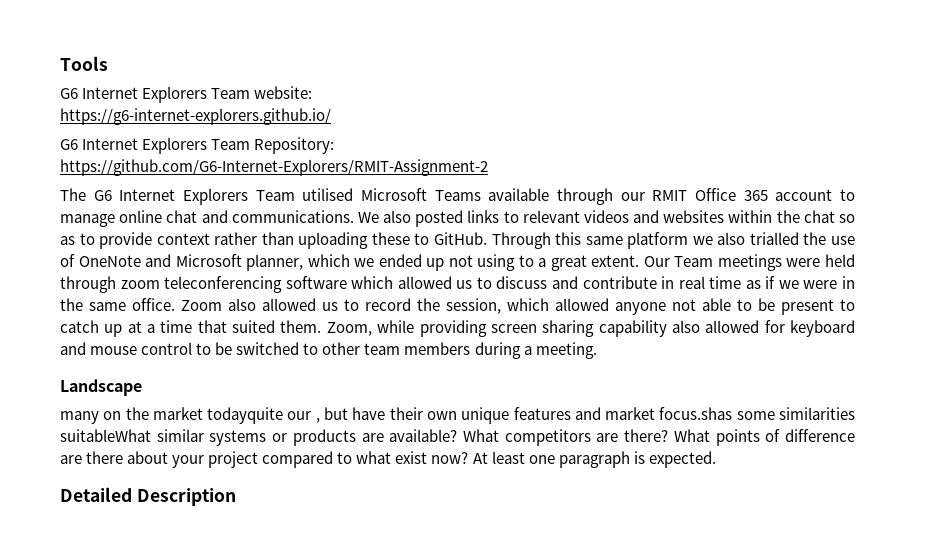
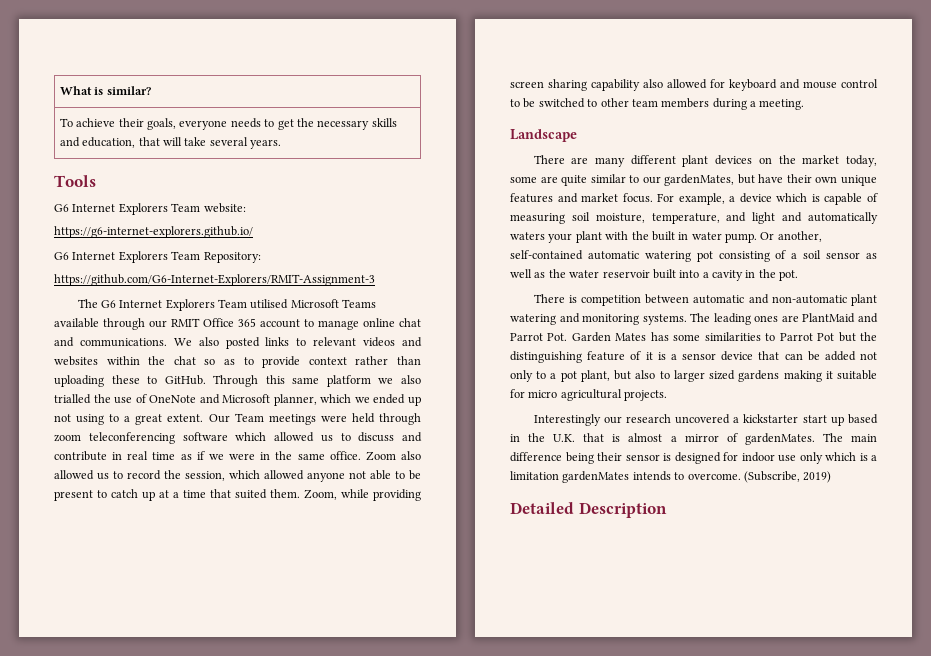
+ What is similar?
+ To achieve their goals, everyone needs to get the necessary skills and education, that will take several years.
- https://github.com/G6-Internet-Explorers/RMIT-Assignment-2
+ https://github.com/G6-Internet-Explorers/RMIT-Assignment-3
- many on the market todayquite our , but have their own unique features and market focus.shas some similarities suitableWhat similar systems or products are available? What competitors are there? What points of difference are there about your project compared to what exist now? At least one paragraph is expected.
+ There are many different plant devices on the market today, some are quite similar to our gardenMates, but have their own unique features and market focus. For example, a device which is capable of measuring soil moisture, temperature, and light and automatically waters your plant with the built in water pump. Or another, self-contained automatic watering pot consisting of a soil sensor as well as the water reservoir built into a cavity in the pot.
+ There is competition between automatic and non-automatic plant watering and monitoring systems. The leading ones are PlantMaid and Parrot Pot. Garden Mates has some similarities to Parrot Pot but the distinguishing feature of it is a sensor device that can be added not only to a pot plant, but also to larger sized gardens making it suitable for micro agricultural projects.
+ Interestingly our research uncovered a kickstarter start up based in the U.K. that is almost a mirror of gardenMates. The main difference being their sensor is designed for indoor use only which is a limitation gardenMates intends to overcome. (Subscribe, 2019)

